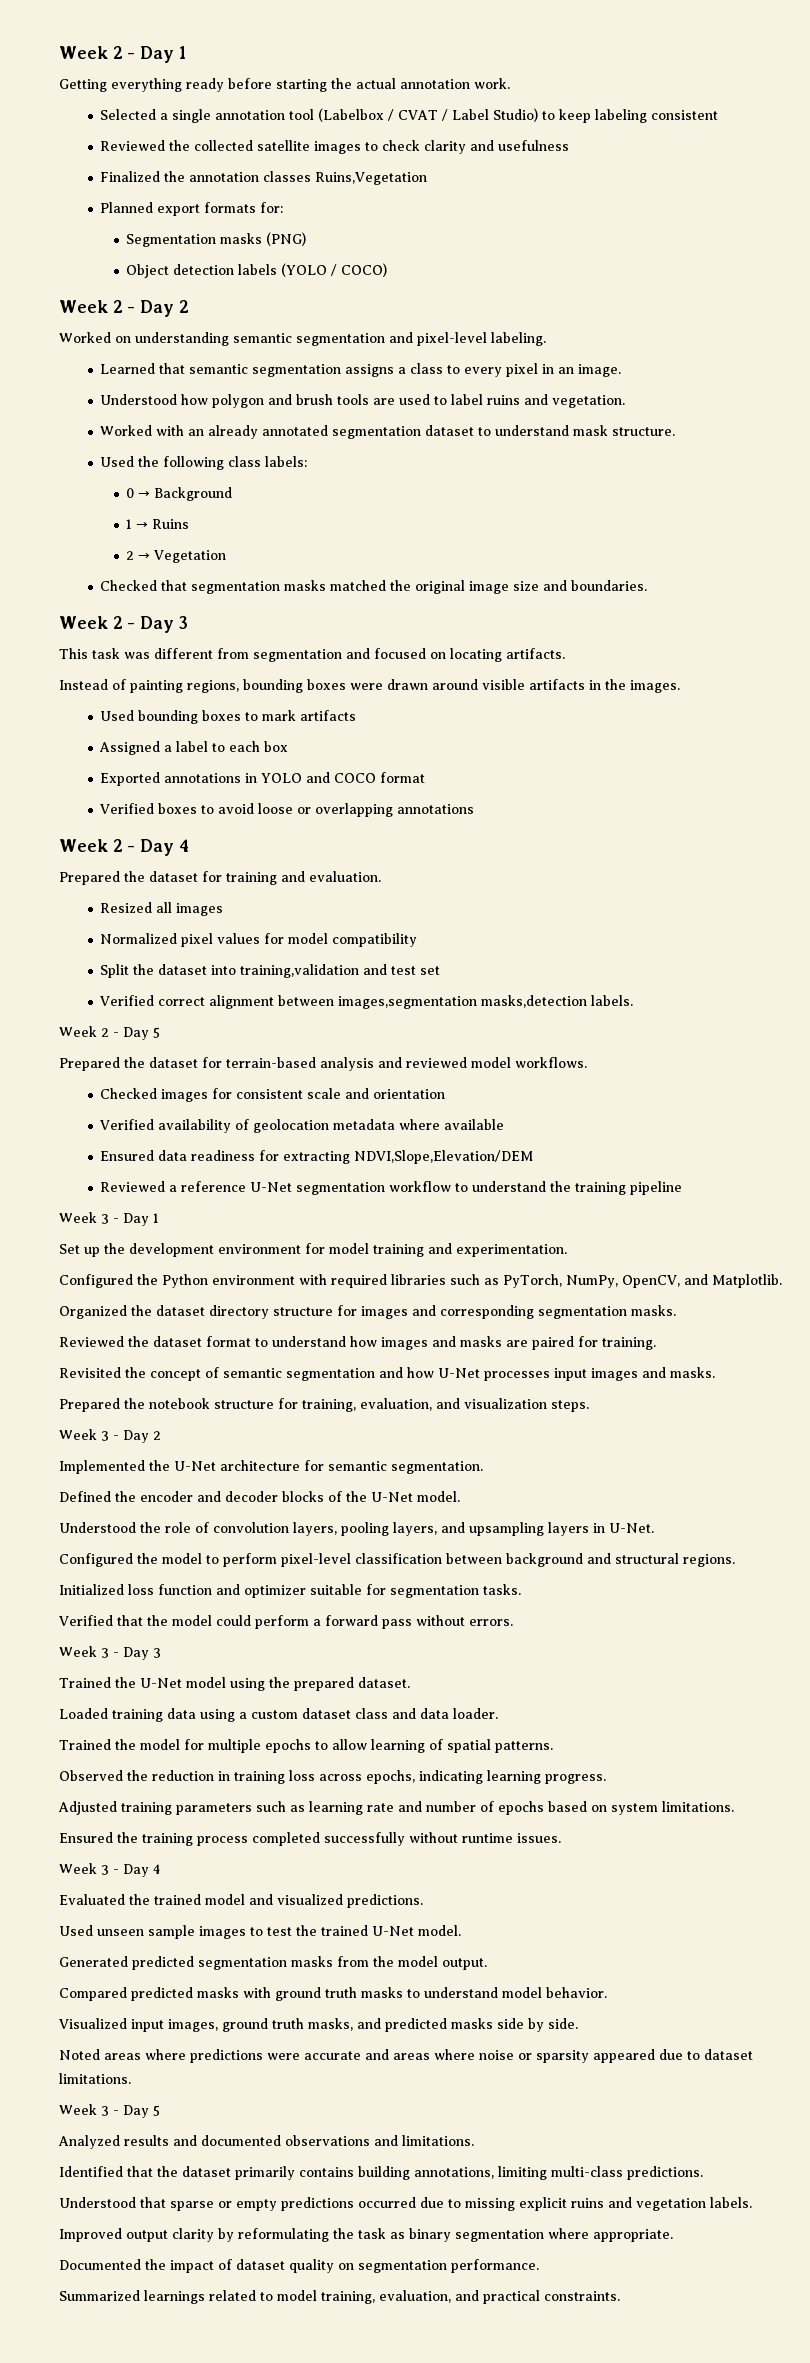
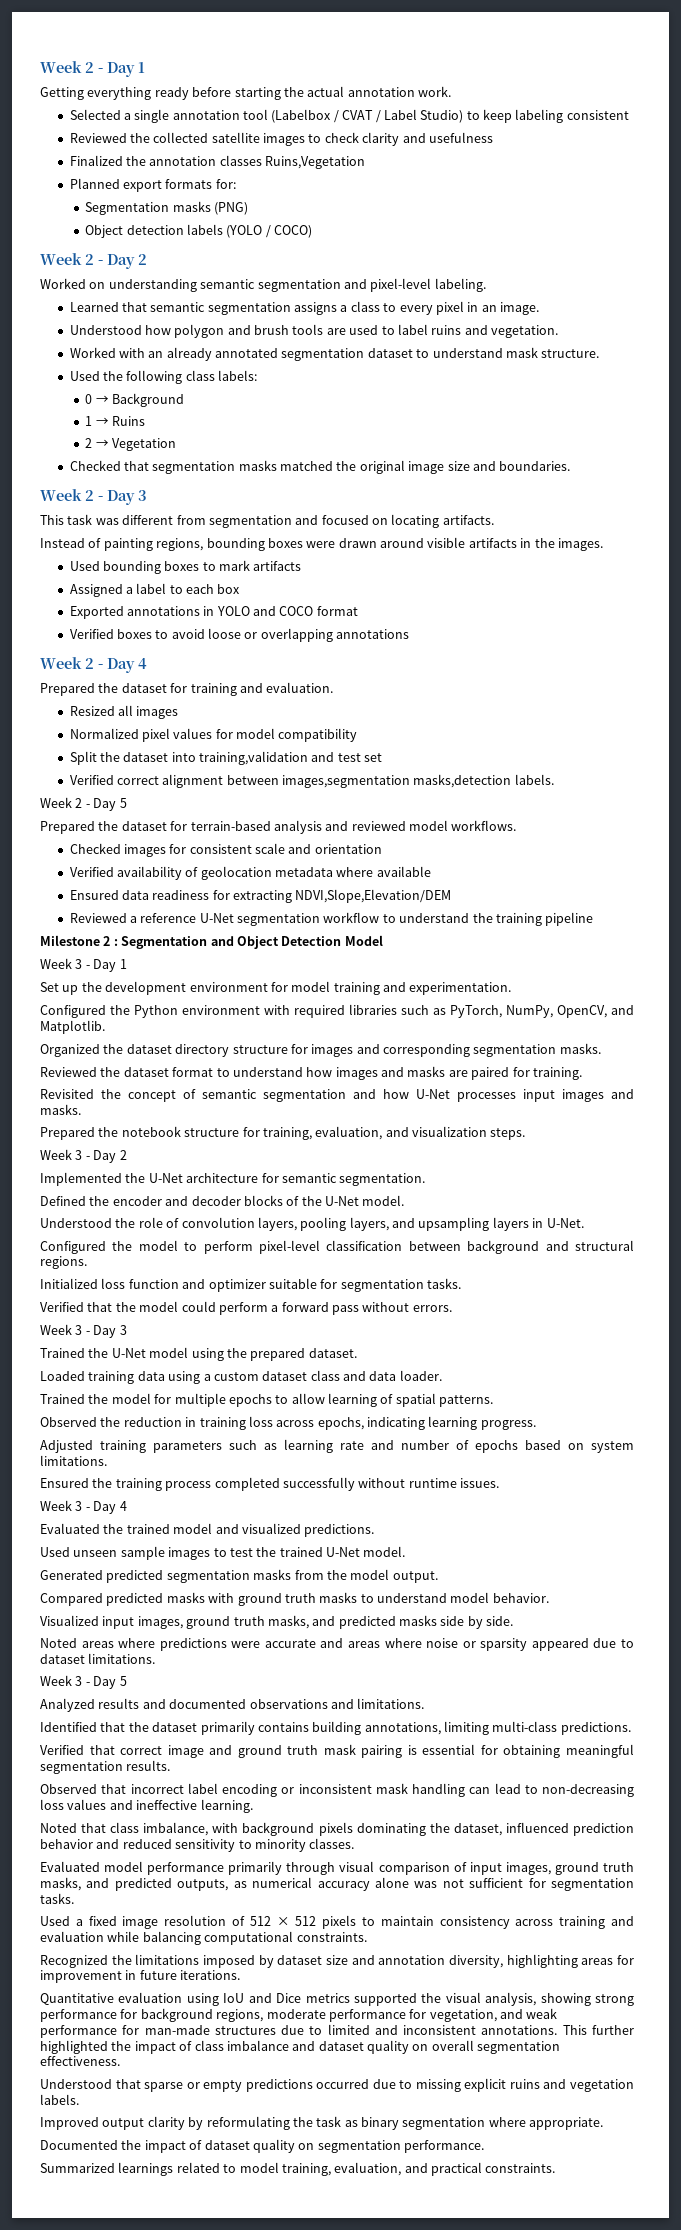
+ Milestone 2 : Segmentation and Object Detection Model
+ Verified that correct image and ground truth mask pairing is essential for obtaining meaningful segmentation results.
+ Observed that incorrect label encoding or inconsistent mask handling can lead to non-decreasing loss values and ineffective learning.
+ Noted that class imbalance, with background pixels dominating the dataset, influenced prediction behavior and reduced sensitivity to minority classes.
+ Evaluated model performance primarily through visual comparison of input images, ground truth masks, and predicted outputs, as numerical accuracy alone was not sufficient for segmentation tasks.
+ Used a fixed image resolution of 512 × 512 pixels to maintain consistency across training and evaluation while balancing computational constraints.
+ Recognized the limitations imposed by dataset size and annotation diversity, highlighting areas for improvement in future iterations.
+ Quantitative evaluation using IoU and Dice metrics supported the visual analysis, showing strong performance for background regions, moderate performance for vegetation, and weak performance for man-made structures due to limited and inconsistent annotations. This further highlighted the impact of class imbalance and dataset quality on overall segmentation effectiveness.

